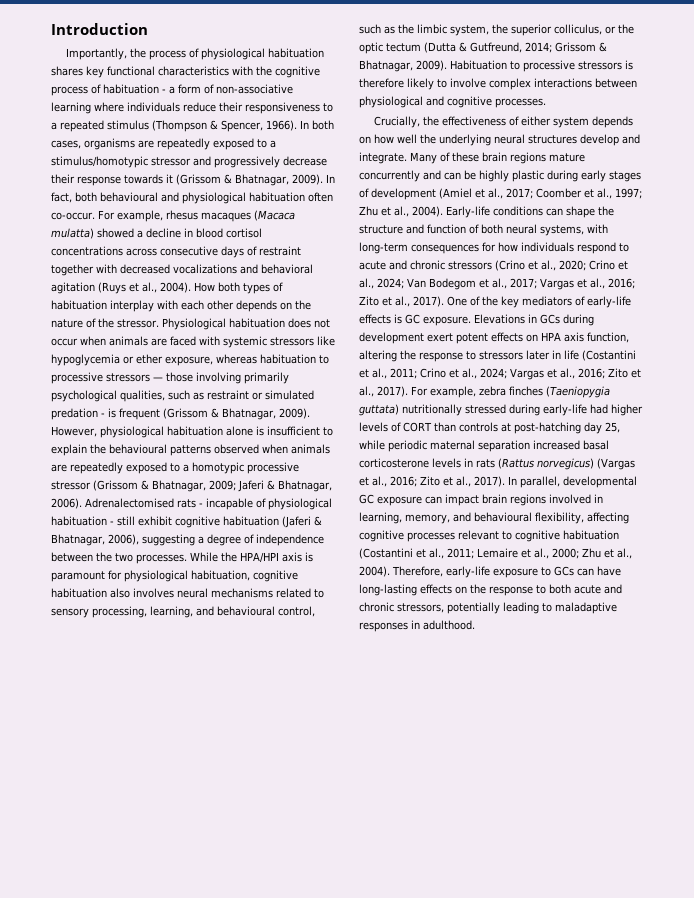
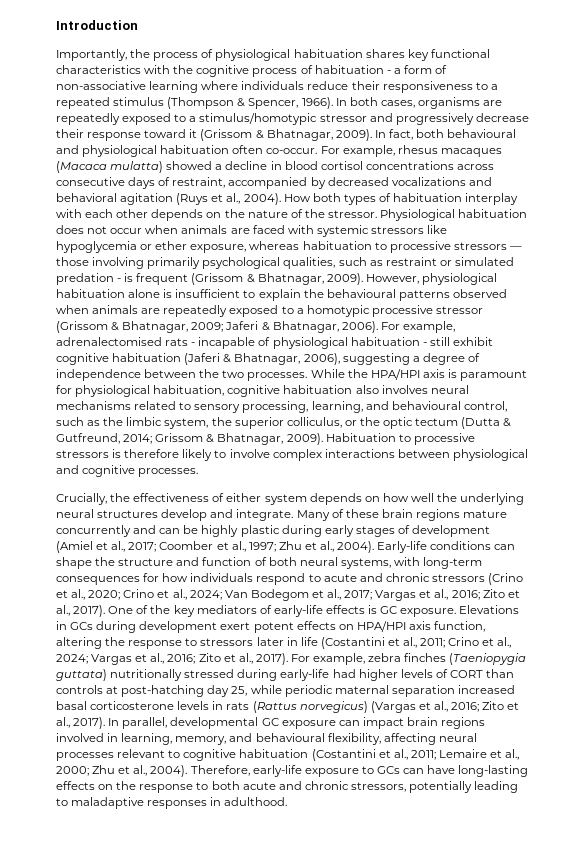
- In both cases, organisms are repeatedly exposed to a stimulus/homotypic stressor and progressively decrease their response towards it (Grissom & Bhatnagar, 2009).
+ In both cases, organisms are repeatedly exposed to a stimulus/homotypic stressor and progressively decrease their response toward it (Grissom & Bhatnagar, 2009).
- For example, rhesus macaques (Macaca mulatta) showed a decline in blood cortisol concentrations across consecutive days of restraint together with decreased vocalizations and behavioral agitation (Ruys et al., 2004).
+ For example, rhesus macaques (Macaca mulatta) showed a decline in blood cortisol concentrations across consecutive days of restraint, accompanied by decreased vocalizations and behavioral agitation (Ruys et al., 2004).
- Adrenalectomised rats - incapable of physiological habituation - still exhibit cognitive habituation (Jaferi & Bhatnagar, 2006), suggesting a degree of independence between the two processes.
+ For example, adrenalectomised rats - incapable of physiological habituation - still exhibit cognitive habituation (Jaferi & Bhatnagar, 2006), suggesting a degree of independence between the two processes.
- Elevations in GCs during development exert potent effects on HPA axis function, altering the response to stressors later in life (Costantini et al., 2011; Crino et al., 2024; Vargas et al., 2016; Zito et al., 2017).
+ Elevations in GCs during development exert potent effects on HPA/HPI axis function, altering the response to stressors later in life (Costantini et al., 2011; Crino et al., 2024; Vargas et al., 2016; Zito et al., 2017).
- In parallel, developmental GC exposure can impact brain regions involved in learning, memory, and behavioural flexibility, affecting cognitive processes relevant to cognitive habituation (Costantini et al., 2011; Lemaire et al., 2000; Zhu et al., 2004).
+ In parallel, developmental GC exposure can impact brain regions involved in learning, memory, and behavioural flexibility, affecting neural processes relevant to cognitive habituation (Costantini et al., 2011; Lemaire et al., 2000; Zhu et al., 2004).

